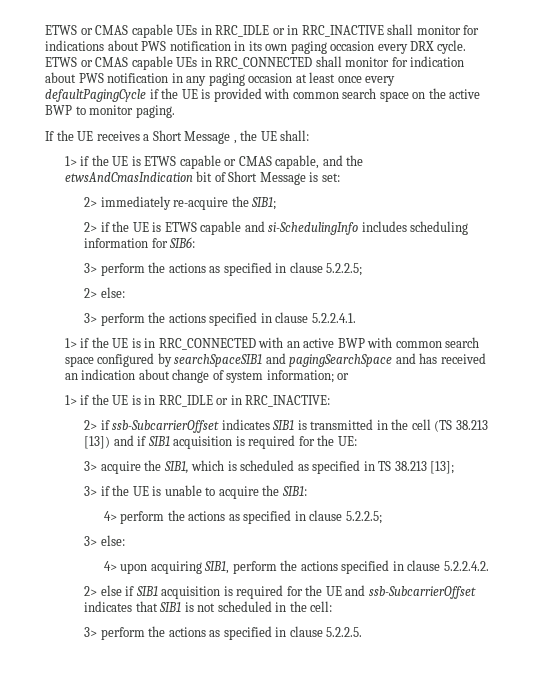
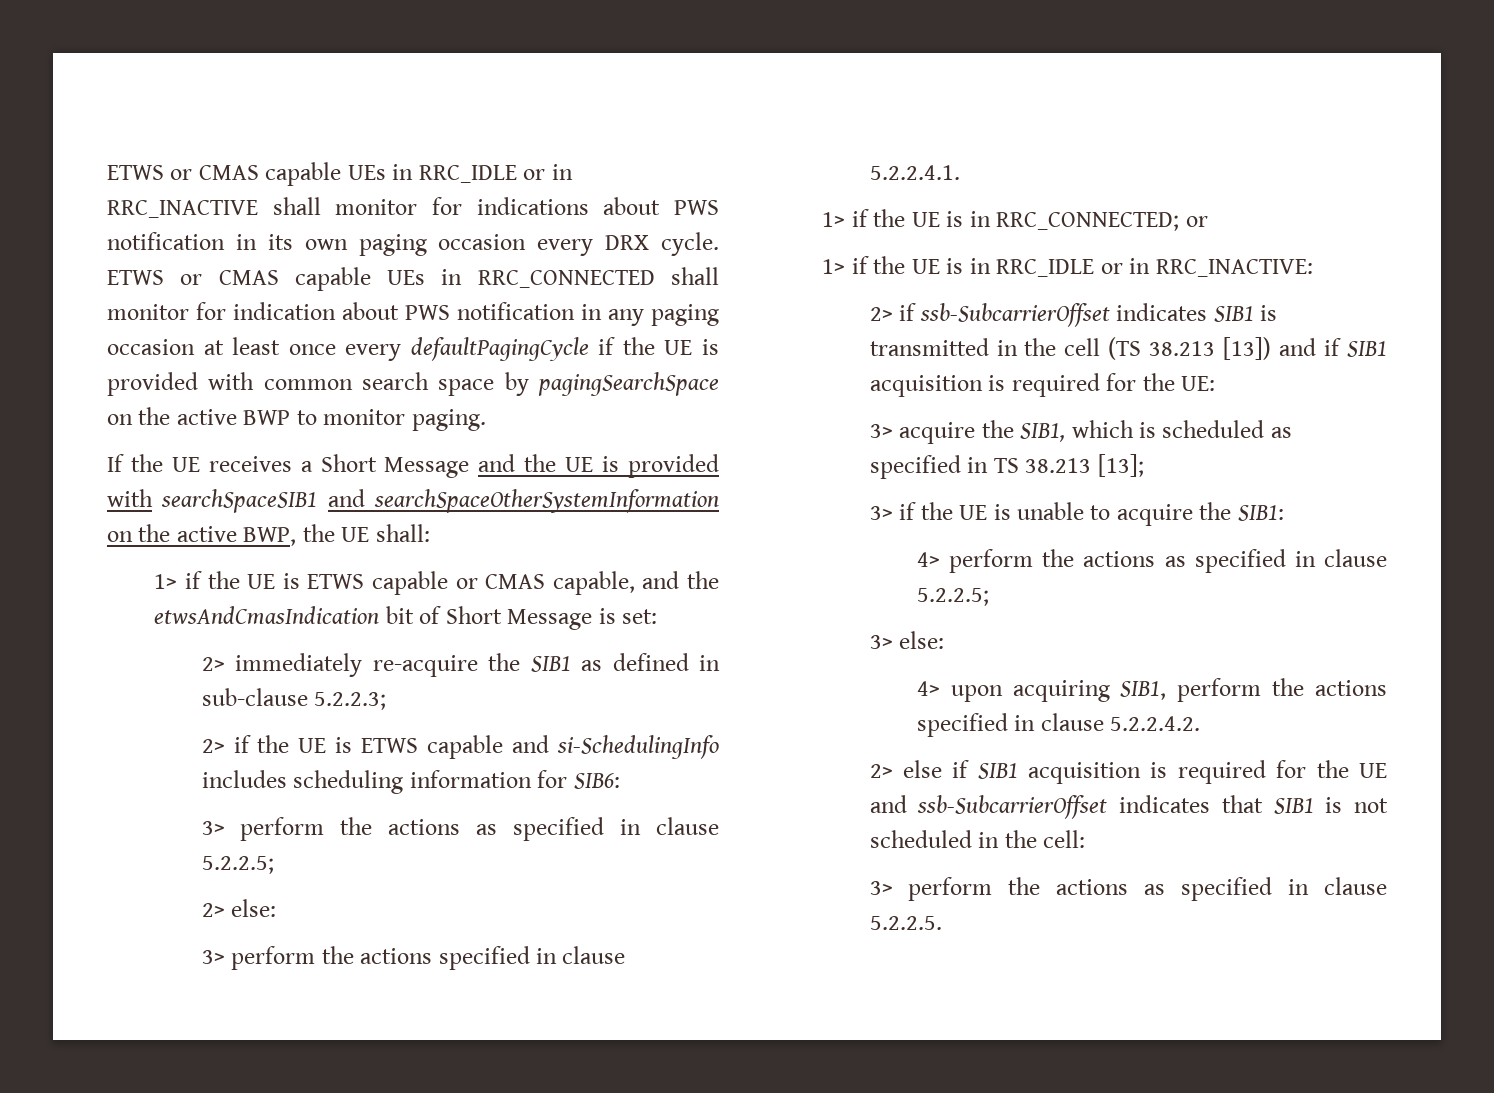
- ETWS or CMAS capable UEs in RRC_CONNECTED shall monitor for indication about PWS notification in any paging occasion at least once every defaultPagingCycle if the UE is provided with common search space on the active BWP to monitor paging.
+ ETWS or CMAS capable UEs in RRC_CONNECTED shall monitor for indication about PWS notification in any paging occasion at least once every defaultPagingCycle if the UE is provided with common search space by pagingSearchSpace on the active BWP to monitor paging.
- If the UE receives a Short Message , the UE shall:
+ If the UE receives a Short Message and the UE is provided with searchSpaceSIB1 and searchSpaceOtherSystemInformation on the active BWP, the UE shall:
- 2> immediately re-acquire the SIB1;
+ 2> immediately re-acquire the SIB1 as defined in sub-clause 5.2.2.3;
- 1> if the UE is in RRC_CONNECTED with an active BWP with common search space configured by searchSpaceSIB1 and pagingSearchSpace and has received an indication about change of system information; or
+ 1> if the UE is in RRC_CONNECTED; or

